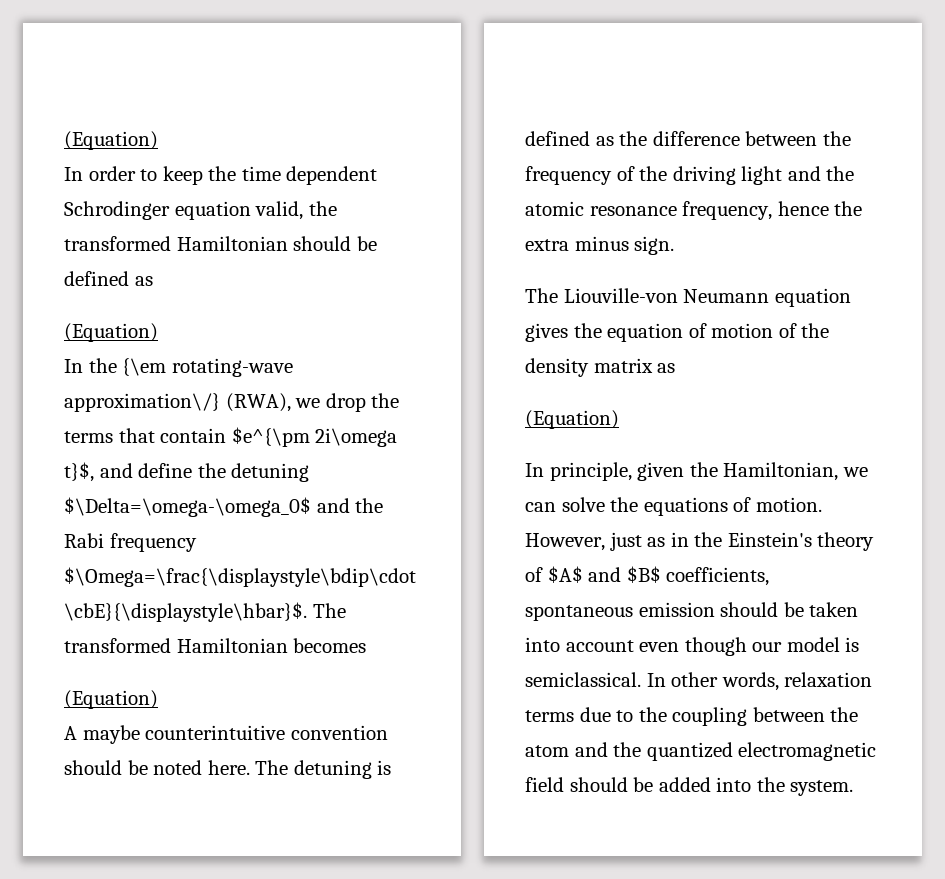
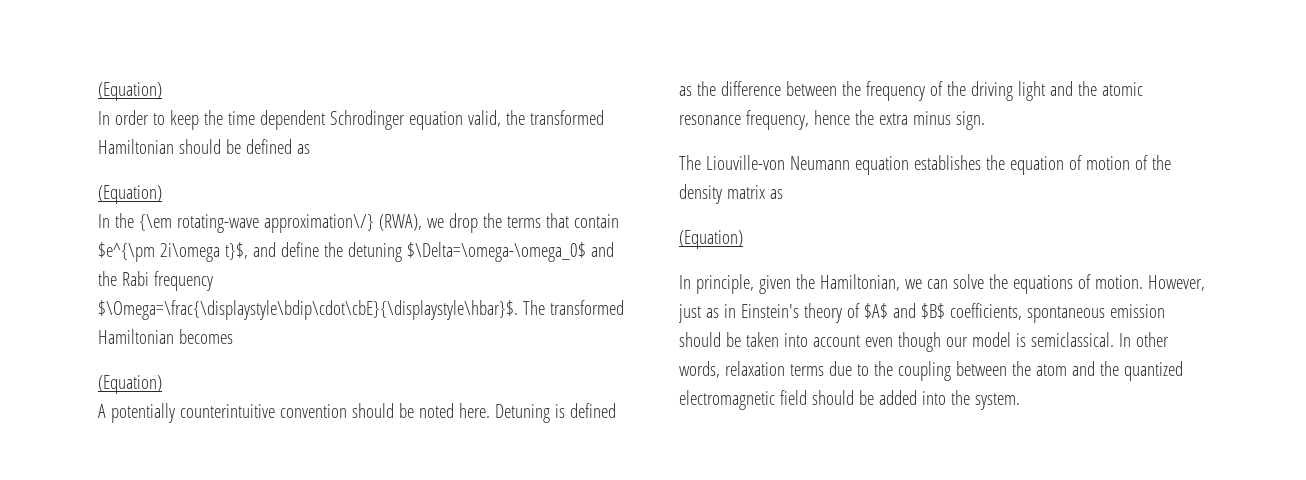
- A maybe counterintuitive convention should be noted here.
+ A potentially counterintuitive convention should be noted here.
- The detuning is defined as the difference between the frequency of the driving light and the atomic resonance frequency, hence the extra minus sign.
+ Detuning is defined as the difference between the frequency of the driving light and the atomic resonance frequency, hence the extra minus sign.
- The Liouville-von Neumann equation gives the equation of motion of the density matrix as
+ The Liouville-von Neumann equation establishes the equation of motion of the density matrix as
- However, just as in the Einstein's theory of $A$ and $B$ coefficients, spontaneous emission should be taken into account even though our model is semiclassical.
+ However, just as in Einstein's theory of $A$ and $B$ coefficients, spontaneous emission should be taken into account even though our model is semiclassical.

